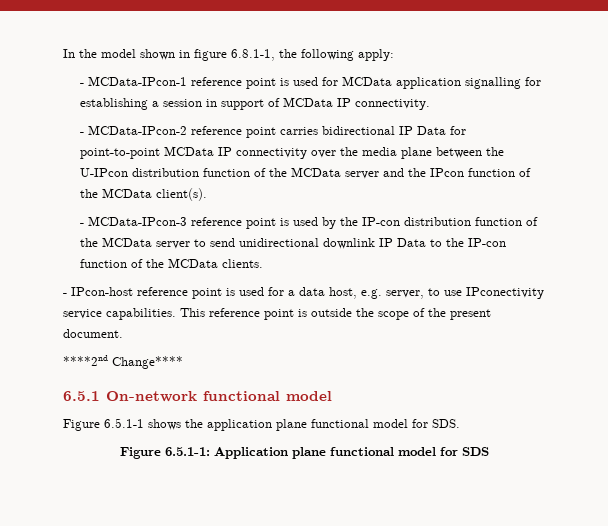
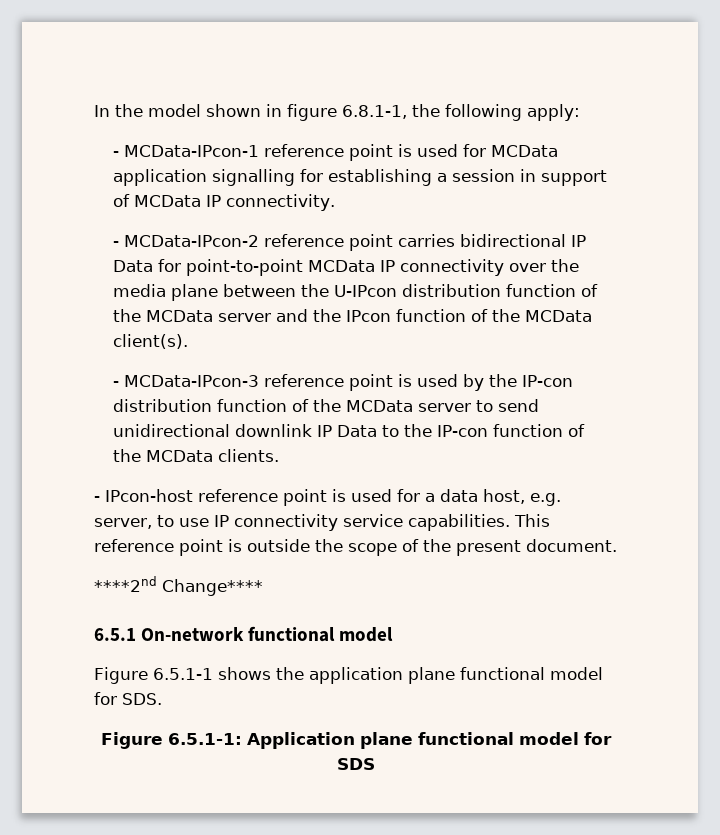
- - IPcon-host reference point is used for a data host, e.g. server, to use IPconectivity service capabilities.
+ - IPcon-host reference point is used for a data host, e.g. server, to use IP connectivity service capabilities.

